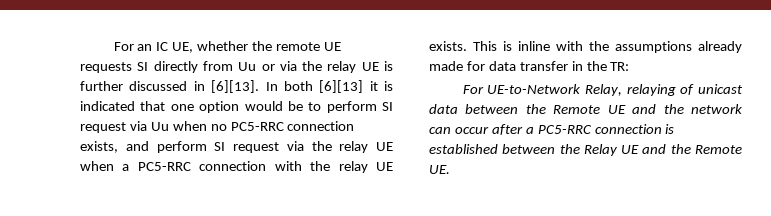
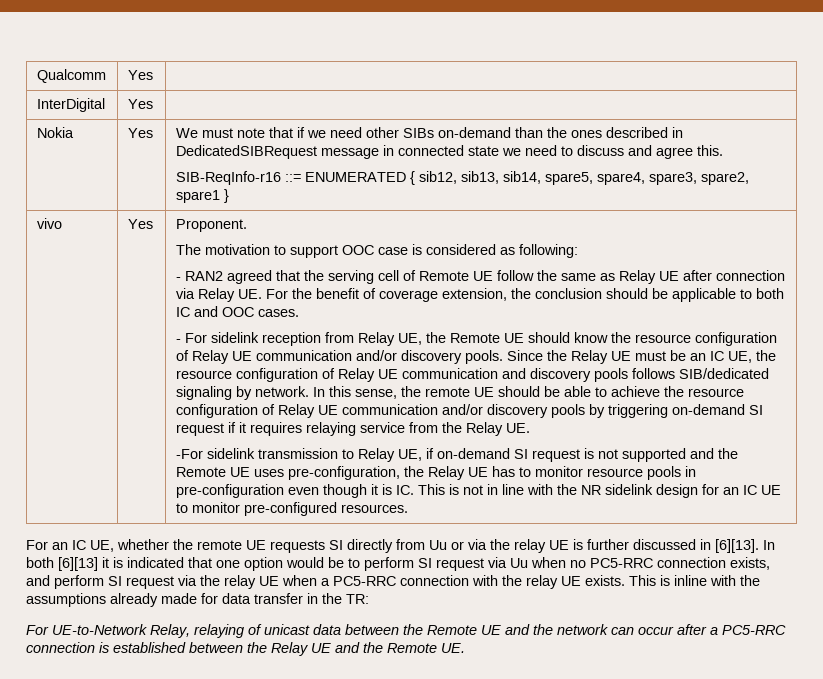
+ Qualcomm | Yes |
+ InterDigital | Yes |
+ Nokia | Yes | We must note that if we need other SIBs on-demand than the ones described in DedicatedSIBRequest message in connected state we need to discuss and agree this.
+ SIB-ReqInfo-r16 ::= ENUMERATED { sib12, sib13, sib14, spare5, spare4, spare3, spare2, spare1 }
+ vivo | Yes | Proponent.
+ The motivation to support OOC case is considered as following:
+ - RAN2 agreed that the serving cell of Remote UE follow the same as Relay UE after connection via Relay UE. For the benefit of coverage extension, the conclusion should be applicable to both IC and OOC cases.
+ - For sidelink reception from Relay UE, the Remote UE should know the resource configuration of Relay UE communication and/or discovery pools. Since the Relay UE must be an IC UE, the resource configuration of Relay UE communication and discovery pools follows SIB/dedicated signaling by network. In this sense, the remote UE should be able to achieve the resource configuration of Relay UE communication and/or discovery pools by triggering on-demand SI request if it requires relaying service from the Relay UE.
+ -For sidelink transmission to Relay UE, if on-demand SI request is not supported and the Remote UE uses pre-configuration, the Relay UE has to monitor resource pools in pre-configuration even though it is IC. This is not in line with the NR sidelink design for an IC UE to monitor pre-configured resources.

